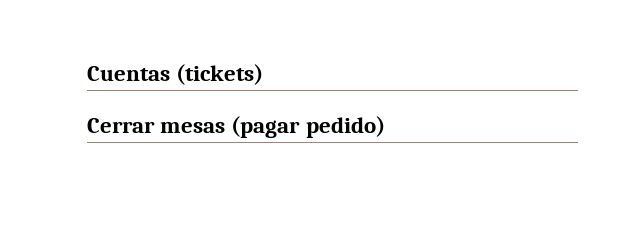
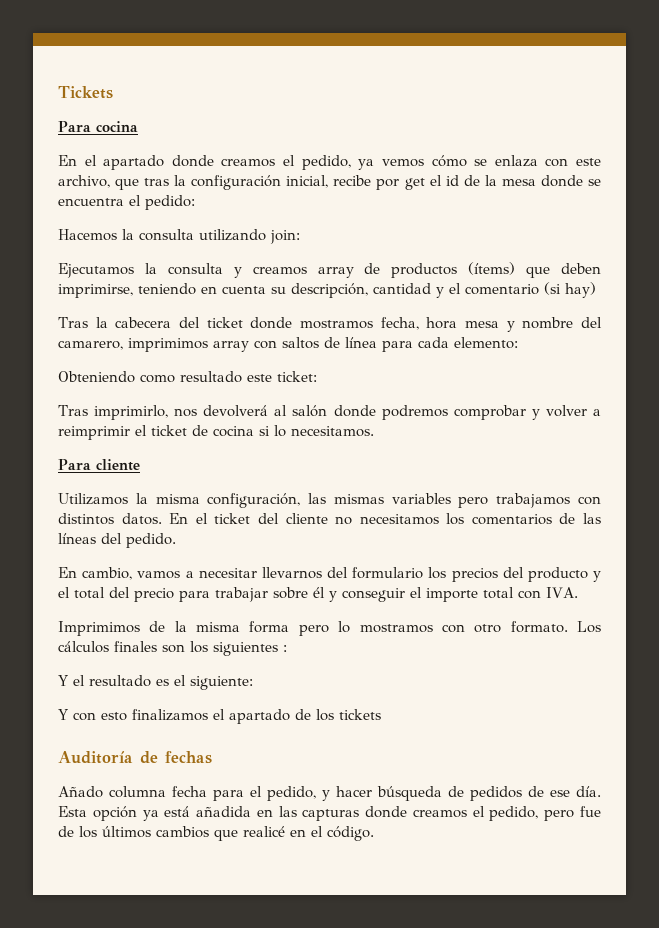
- Cuentas (tickets)
- Cerrar mesas (pagar pedido)
+ Tickets
+ Para cocina
+ En el apartado donde creamos el pedido, ya vemos cómo se enlaza con este archivo, que tras la configuración inicial, recibe por get el id de la mesa donde se encuentra el pedido:
+ Hacemos la consulta utilizando join:
+ Ejecutamos la consulta y creamos array de productos (ítems) que deben imprimirse, teniendo en cuenta su descripción, cantidad y el comentario (si hay)
+ Tras la cabecera del ticket donde mostramos fecha, hora mesa y nombre del camarero, imprimimos array con saltos de línea para cada elemento:
+ Obteniendo como resultado este ticket:
+ Tras imprimirlo, nos devolverá al salón donde podremos comprobar y volver a reimprimir el ticket de cocina si lo necesitamos.
+ Para cliente
+ Utilizamos la misma configuración, las mismas variables pero trabajamos con distintos datos. En el ticket del cliente no necesitamos los comentarios de las líneas del pedido.
+ En cambio, vamos a necesitar llevarnos del formulario los precios del producto y el total del precio para trabajar sobre él y conseguir el importe total con IVA.
+ Imprimimos de la misma forma pero lo mostramos con otro formato. Los cálculos finales son los siguientes :
+ Y el resultado es el siguiente:
+ Y con esto finalizamos el apartado de los tickets
+ Auditoría de fechas
+ Añado columna fecha para el pedido, y hacer búsqueda de pedidos de ese día. Esta opción ya está añadida en las capturas donde creamos el pedido, pero fue de los últimos cambios que realicé en el código.

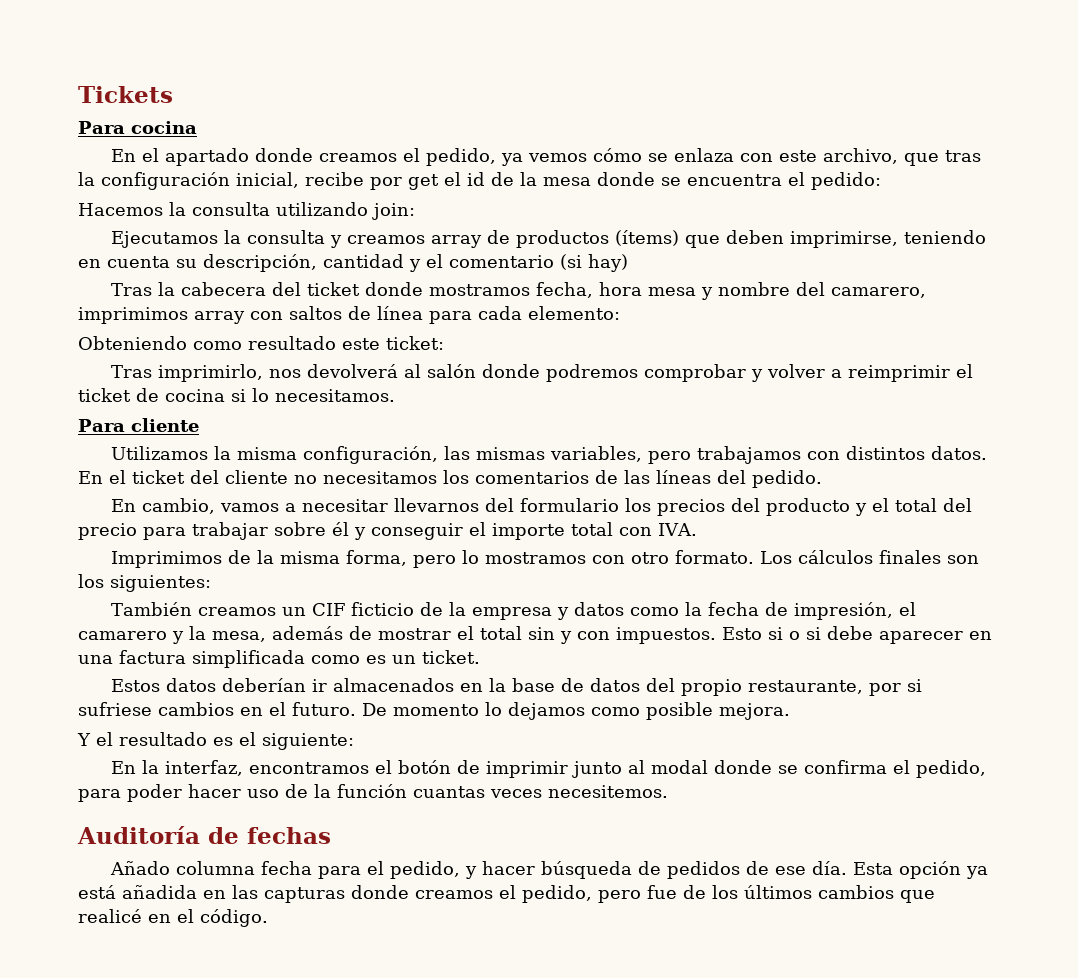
- Utilizamos la misma configuración, las mismas variables pero trabajamos con distintos datos.
+ Utilizamos la misma configuración, las mismas variables, pero trabajamos con distintos datos.
- Imprimimos de la misma forma pero lo mostramos con otro formato.
+ Imprimimos de la misma forma, pero lo mostramos con otro formato.
- Los cálculos finales son los siguientes :
+ Los cálculos finales son los siguientes:
+ También creamos un CIF ficticio de la empresa y datos como la fecha de impresión, el camarero y la mesa, además de mostrar el total sin y con impuestos. Esto si o si debe aparecer en una factura simplificada como es un ticket.
+ Estos datos deberían ir almacenados en la base de datos del propio restaurante, por si sufriese cambios en el futuro. De momento lo dejamos como posible mejora.
- Y con esto finalizamos el apartado de los tickets
+ En la interfaz, encontramos el botón de imprimir junto al modal donde se confirma el pedido, para poder hacer uso de la función cuantas veces necesitemos.

